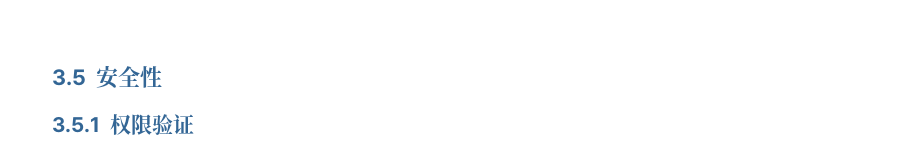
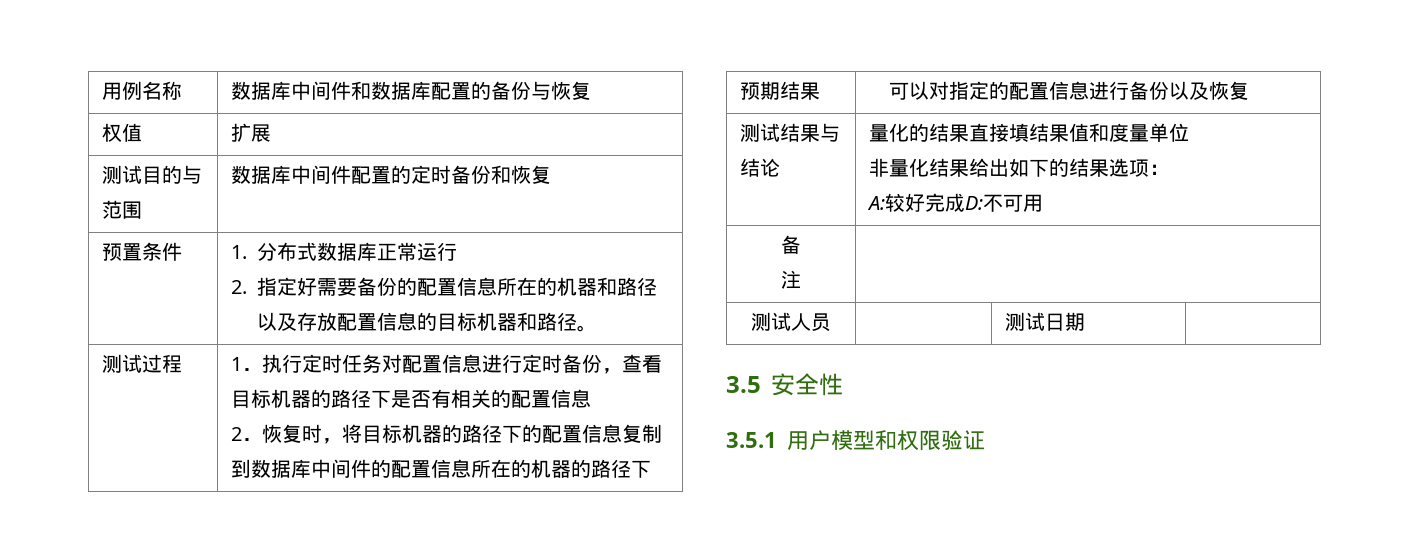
+ 用例名称 | 数据库中间件和数据库配置的备份与恢复
+ 权值 | 扩展
+ 测试目的与范围 | 数据库中间件配置的定时备份和恢复
+ 预置条件 | 1.分布式数据库正常运行
+ 2.指定好需要备份的配置信息所在的机器和路径以及存放配置信息的目标机器和路径。
+ 测试过程 | 1．执行定时任务对配置信息进行定时备份，查看目标机器的路径下是否有相关的配置信息
+ 2．恢复时，将目标机器的路径下的配置信息复制到数据库中间件的配置信息所在的机器的路径下
+ 预期结果 | 可以对指定的配置信息进行备份以及恢复
+ 测试结果与结论 | 量化的结果直接填结果值和度量单位
+ 非量化结果给出如下的结果选项：
+ A:较好完成D:不可用
+ 备
+ 注 |
+ 测试人员 | | 测试日期 |
- 3.5.1权限验证
+ 3.5.1用户模型和权限验证

